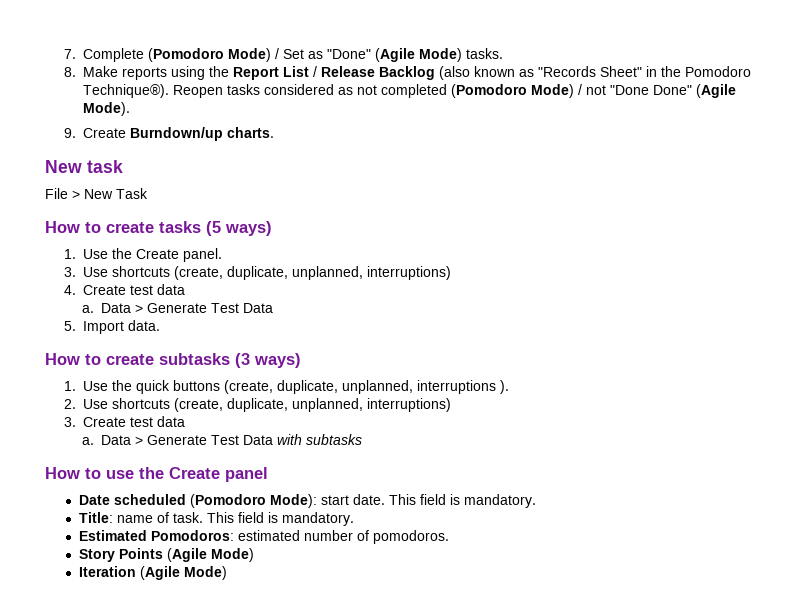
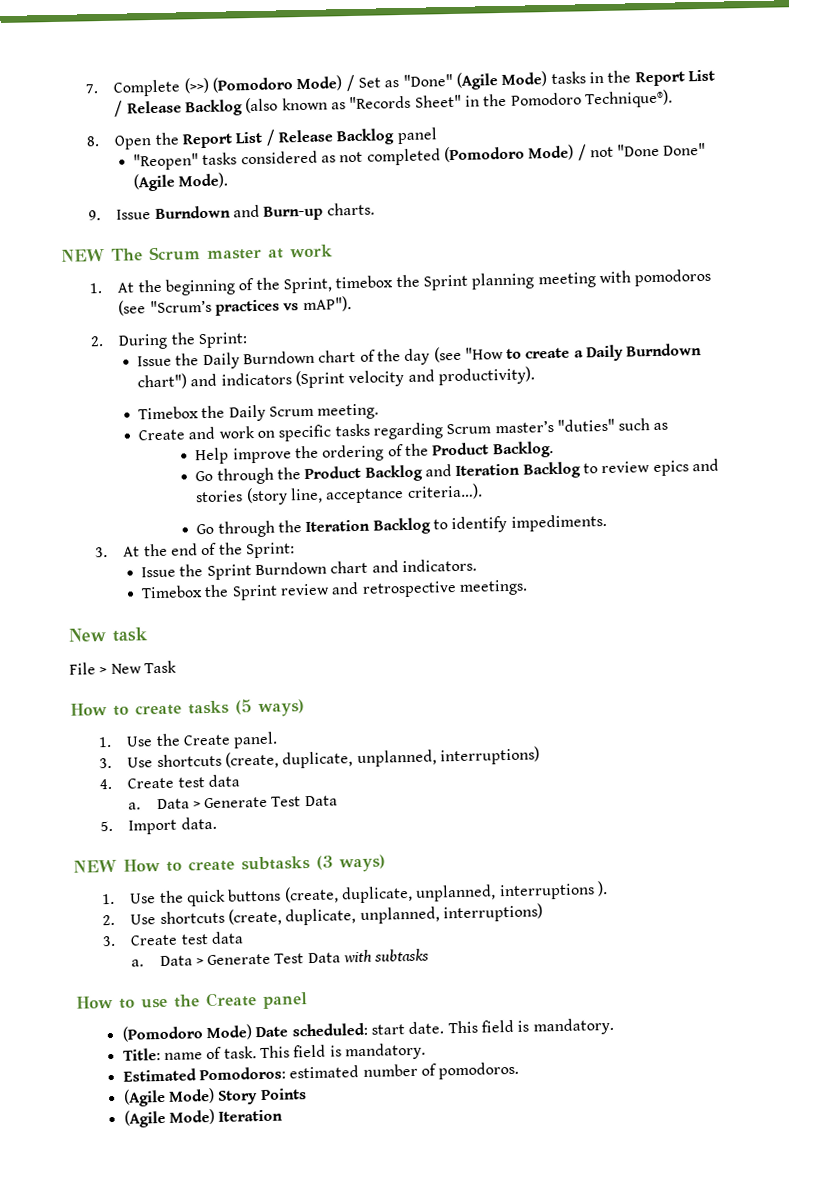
- 7. Complete (Pomodoro Mode) / Set as "Done" (Agile Mode) tasks.
- 8. Make reports using the Report List / Release Backlog (also known as "Records Sheet" in the Pomodoro Technique®). Reopen tasks considered as not completed (Pomodoro Mode) / not "Done Done" (Agile Mode).
+ 7. Complete (>>) (Pomodoro Mode) / Set as "Done" (Agile Mode) tasks in the Report List / Release Backlog (also known as "Records Sheet" in the Pomodoro Technique®).
+ 8. Open the Report List / Release Backlog panel
+ "Reopen" tasks considered as not completed (Pomodoro Mode) / not "Done Done" (Agile Mode).
- 9. Create Burndown/up charts.
+ 9. Issue Burndown and Burn-up charts.
+ NEW The Scrum master at work
+ 1. At the beginning of the Sprint, timebox the Sprint planning meeting with pomodoros (see "Scrum’s practices vs mAP").
+ 2. During the Sprint:
+ Issue the Daily Burndown chart of the day (see "How to create a Daily Burndown chart") and indicators (Sprint velocity and productivity).
+ Timebox the Daily Scrum meeting.
+ Create and work on specific tasks regarding Scrum master’s "duties" such as
+ Help improve the ordering of the Product Backlog.
+ Go through the Product Backlog and Iteration Backlog to review epics and stories (story line, acceptance criteria…).
+ Go through the Iteration Backlog to identify impediments.
+ 3. At the end of the Sprint:
+ Issue the Sprint Burndown chart and indicators.
+ Timebox the Sprint review and retrospective meetings.
- How to create subtasks (3 ways)
+ NEW How to create subtasks (3 ways)
- Date scheduled (Pomodoro Mode): start date.
+ (Pomodoro Mode) Date scheduled: start date.
- Story Points (Agile Mode)
- Iteration (Agile Mode)
+ (Agile Mode) Story Points
+ (Agile Mode) Iteration

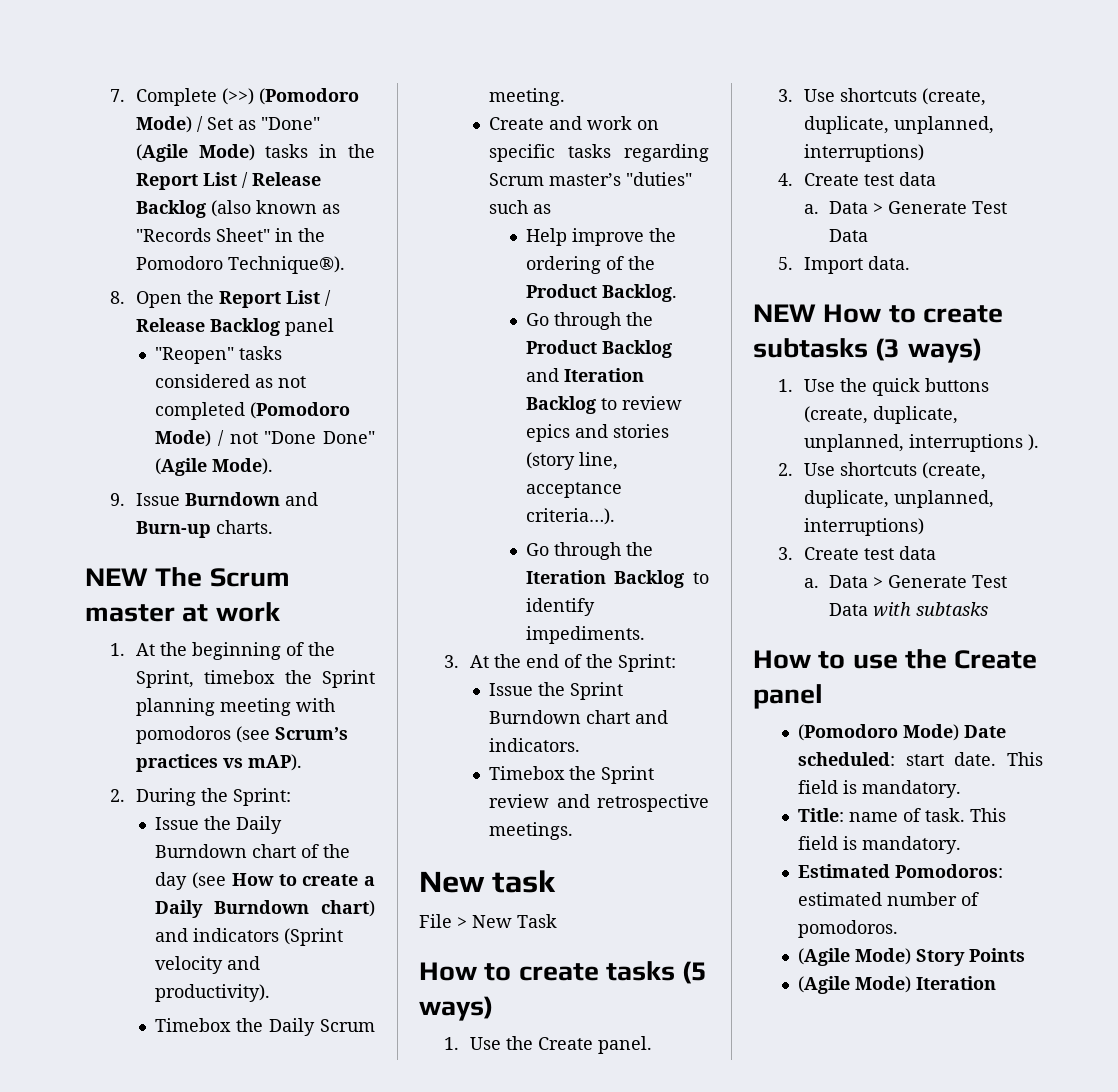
- 1. At the beginning of the Sprint, timebox the Sprint planning meeting with pomodoros (see "Scrum’s practices vs mAP").
+ 1. At the beginning of the Sprint, timebox the Sprint planning meeting with pomodoros (see Scrum’s practices vs mAP).
- Issue the Daily Burndown chart of the day (see "How to create a Daily Burndown chart") and indicators (Sprint velocity and productivity).
+ Issue the Daily Burndown chart of the day (see How to create a Daily Burndown chart) and indicators (Sprint velocity and productivity).

